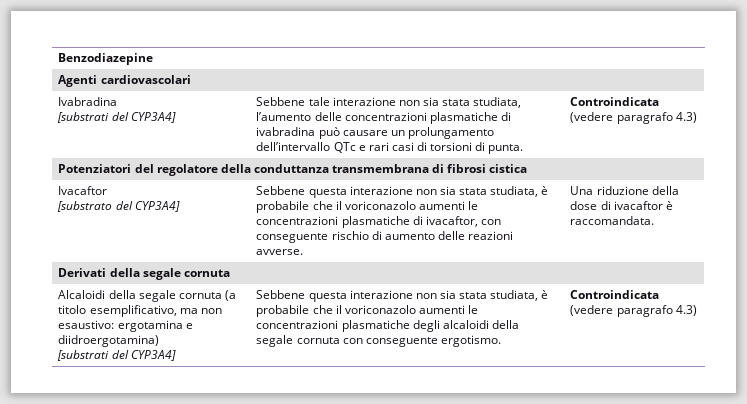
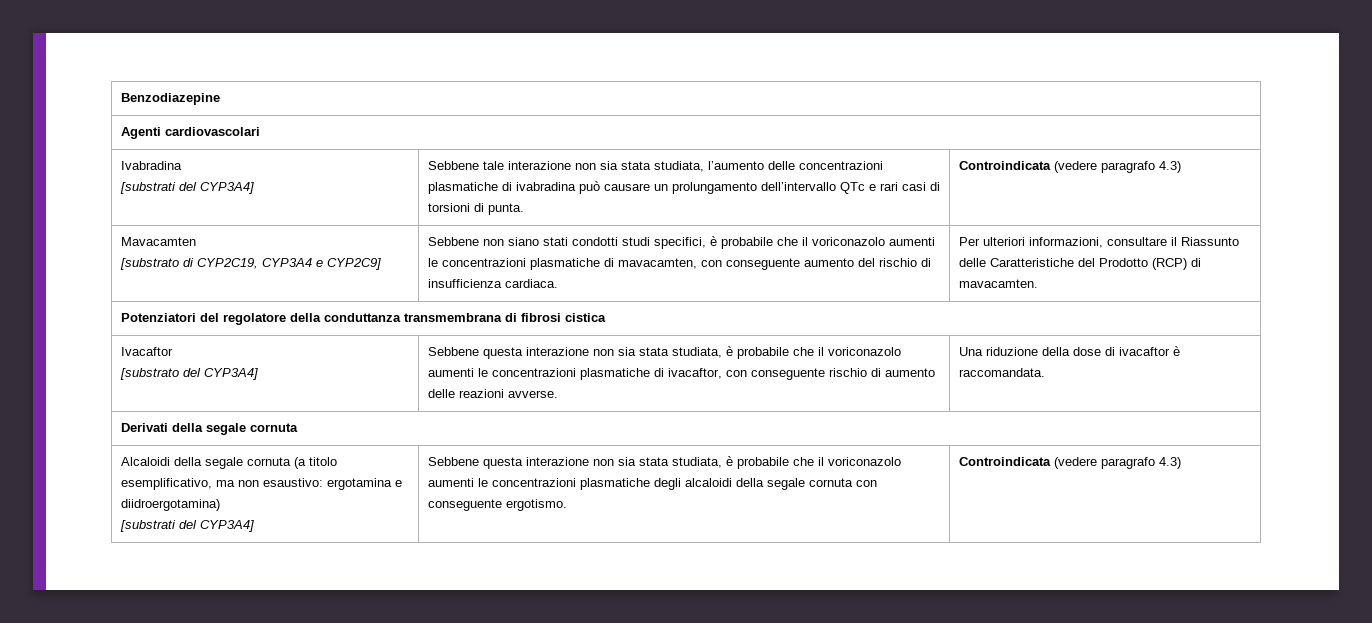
+ Mavacamten
+ [substrato di CYP2C19, CYP3A4 e CYP2C9] | Sebbene non siano stati condotti studi specifici, è probabile che il voriconazolo aumenti le concentrazioni plasmatiche di mavacamten, con conseguente aumento del rischio di insufficienza cardiaca. | Per ulteriori informazioni, consultare il Riassunto delle Caratteristiche del Prodotto (RCP) di mavacamten.

